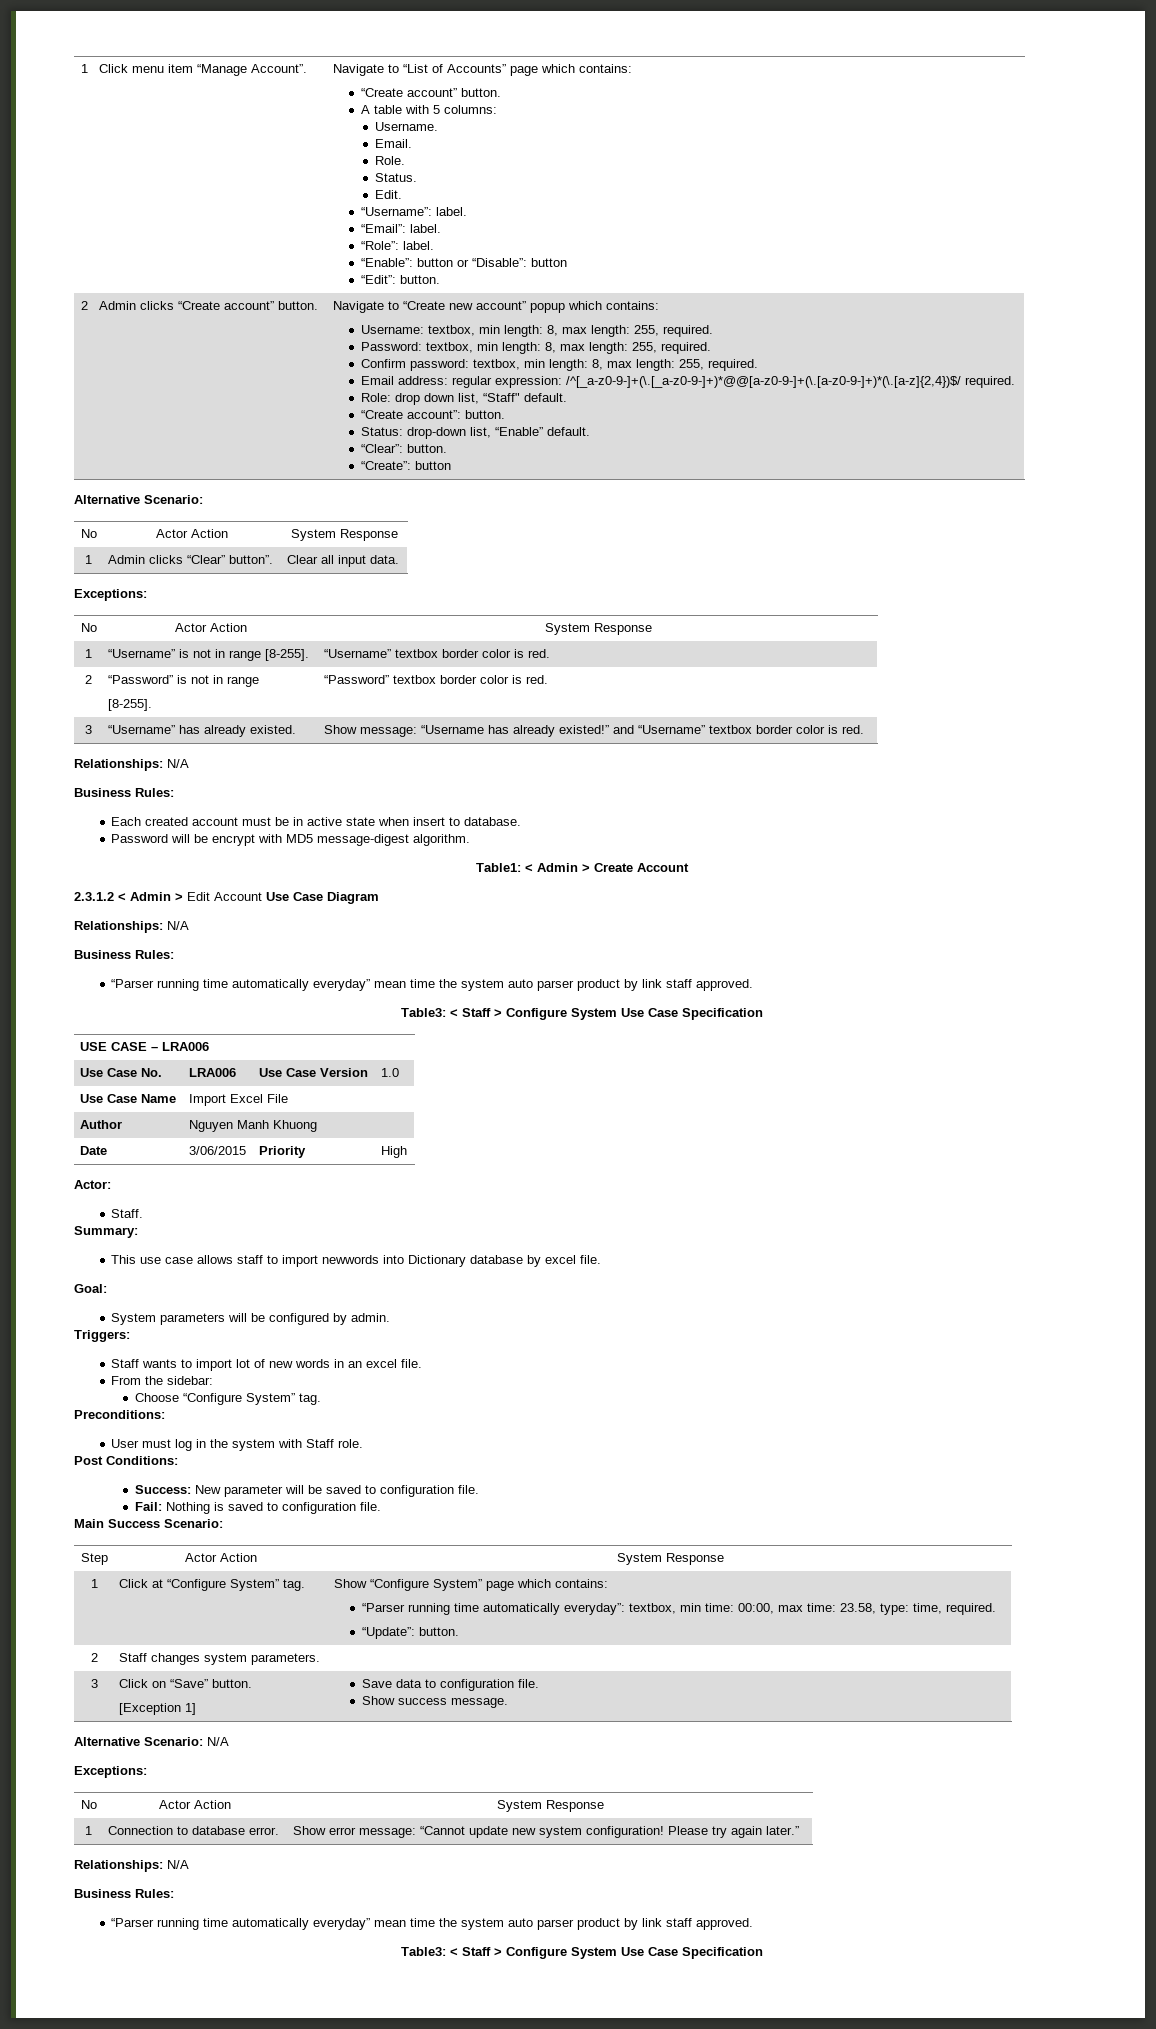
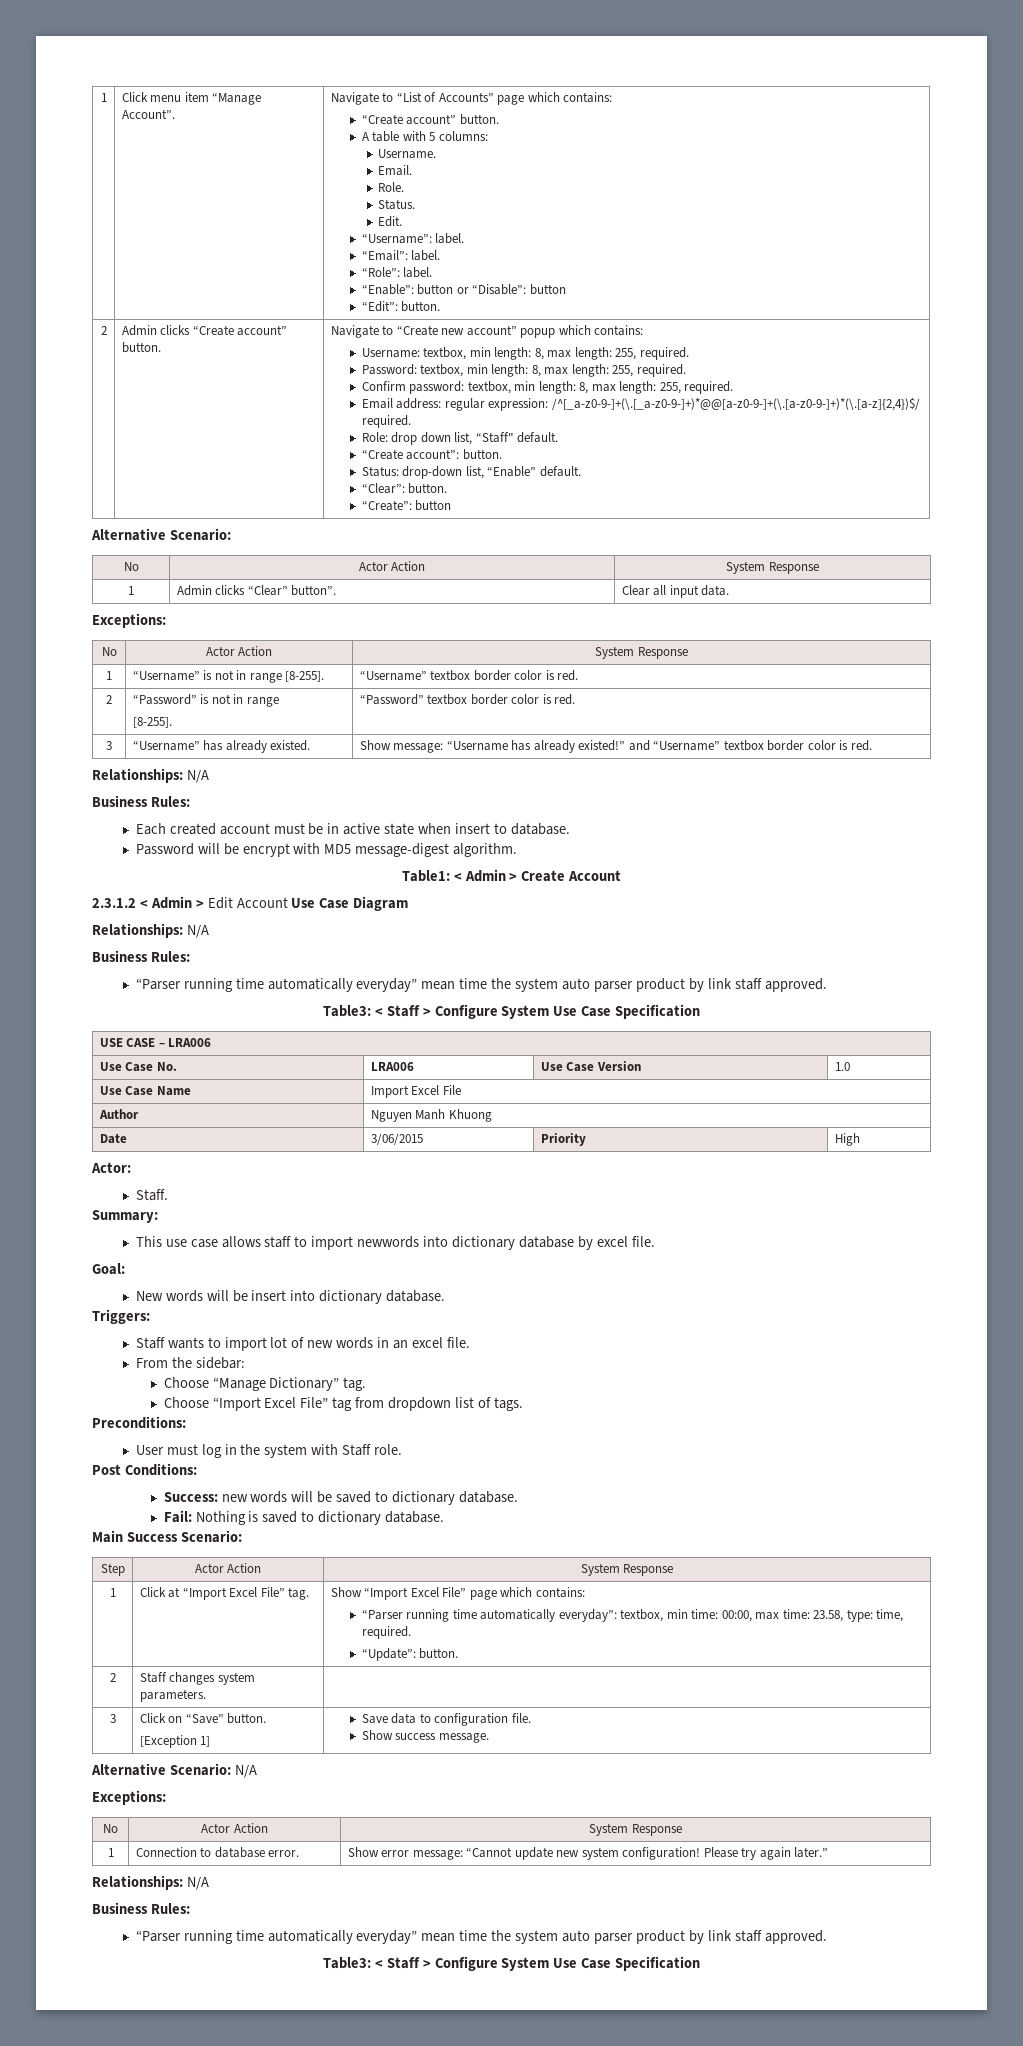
- This use case allows staff to import newwords into Dictionary database by excel file.
+ This use case allows staff to import newwords into dictionary database by excel file.
- System parameters will be configured by admin.
+ New words will be insert into dictionary database.
- Choose “Configure System” tag.
+ Choose “Manage Dictionary” tag.
+ Choose “Import Excel File” tag from dropdown list of tags.
- Success: New parameter will be saved to configuration file.
+ Success: new words will be saved to dictionary database.
- Fail: Nothing is saved to configuration file.
+ Fail: Nothing is saved to dictionary database.
- 1 | Click at “Configure System” tag. | Show “Configure System” page which contains:
+ 1 | Click at “Import Excel File” tag. | Show “Import Excel File” page which contains:

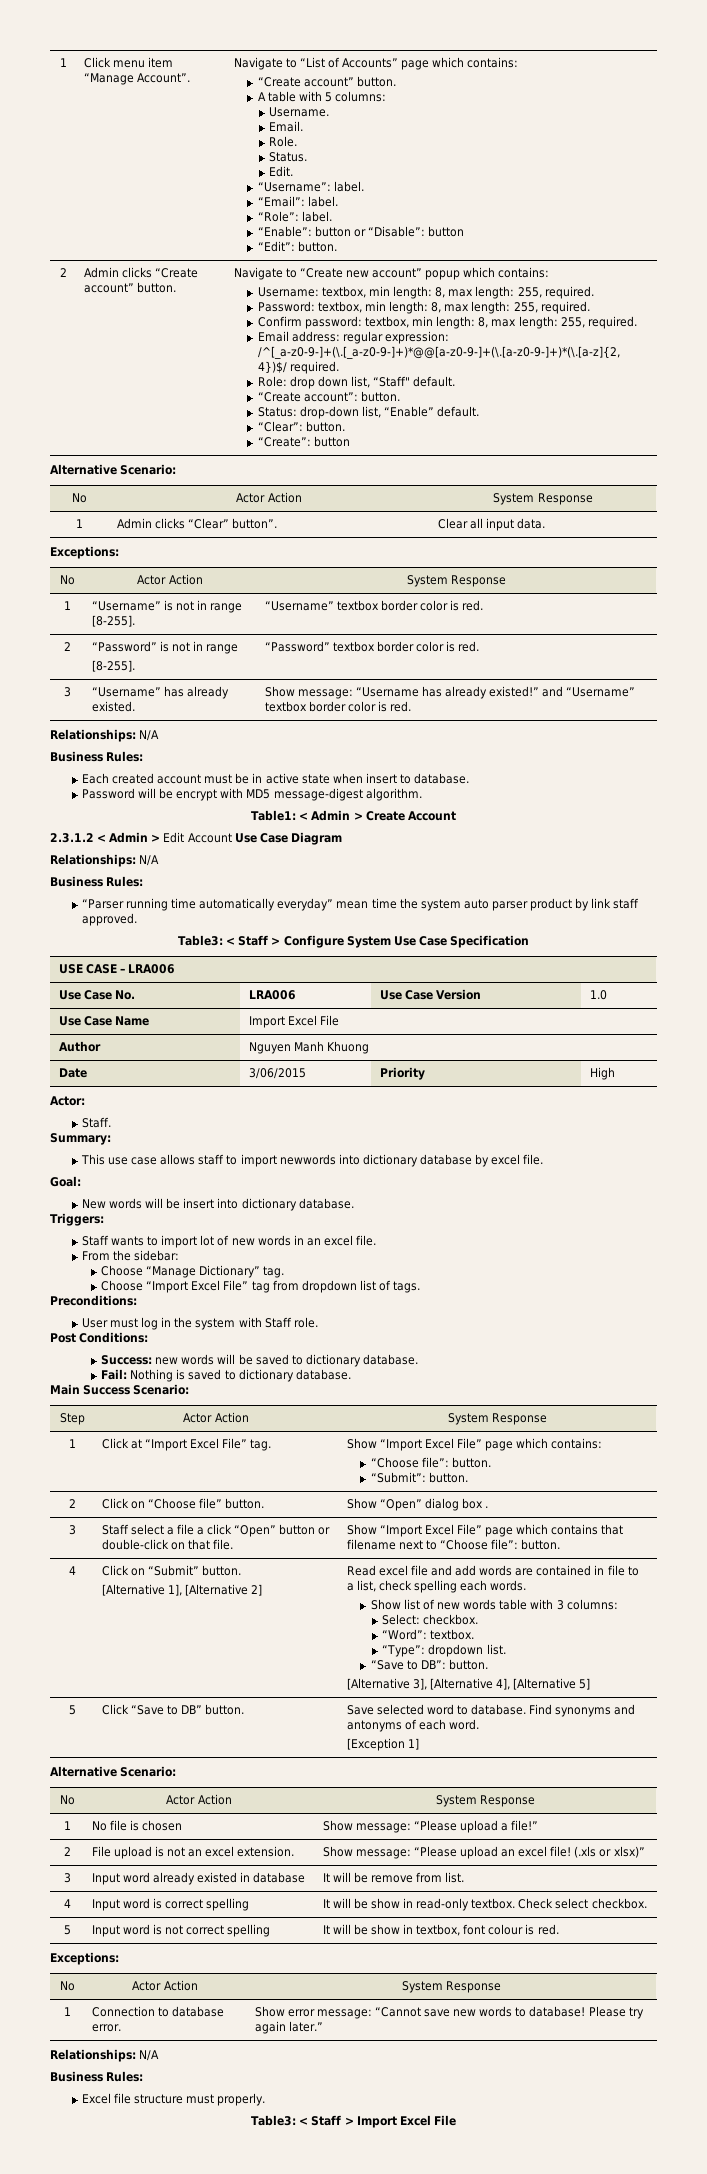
  1 | Click at “Import Excel File” tag. | Show “Import Excel File” page which contains:
- “Parser running time automatically everyday”: textbox, min time: 00:00, max time: 23.58, type: time, required.
- “Update”: button.
- 2 | Staff changes system parameters. |
- 3 | Click on “Save” button.
- [Exception 1] | Save data to configuration file.
- Show success message.
- Alternative Scenario: N/A
+ “Choose file”: button.
+ “Submit”: button.
+ 2 | Click on “Choose file” button. | Show “Open” dialog box .
+ 3 | Staff select a file a click “Open” button or double-click on that file. | Show “Import Excel File” page which contains that filename next to “Choose file”: button.
+ 4 | Click on “Submit” button.
+ [Alternative 1], [Alternative 2] | Read excel file and add words are contained in file to a list, check spelling each words.
+ Show list of new words table with 3 columns:
+ Select: checkbox.
+ “Word”: textbox.
+ “Type”: dropdown list.
+ “Save to DB”: button.
+ [Alternative 3], [Alternative 4], [Alternative 5]
+ 5 | Click “Save to DB” button. | Save selected word to database. Find synonyms and antonyms of each word.
+ [Exception 1]
+ Alternative Scenario:
+ No | Actor Action | System Response
+ 1 | No file is chosen | Show message: “Please upload a file!”
+ 2 | File upload is not an excel extension. | Show message: “Please upload an excel file! (.xls or xlsx)”
+ 3 | Input word already existed in database | It will be remove from list.
+ 4 | Input word is correct spelling | It will be show in read-only textbox. Check select checkbox.
+ 5 | Input word is not correct spelling | It will be show in textbox, font colour is red.
- 1 | Connection to database error. | Show error message: “Cannot update new system configuration! Please try again later.”
+ 1 | Connection to database error. | Show error message: “Cannot save new words to database! Please try again later.”
  Relationships: N/A
  Business Rules:
- “Parser running time automatically everyday” mean time the system auto parser product by link staff approved.
- Table3: < Staff > Configure System Use Case Specification
+ Excel file structure must properly.
+ Table3: < Staff > Import Excel File

